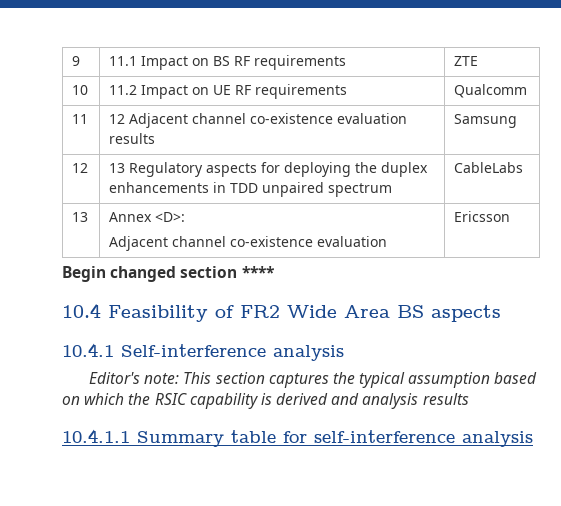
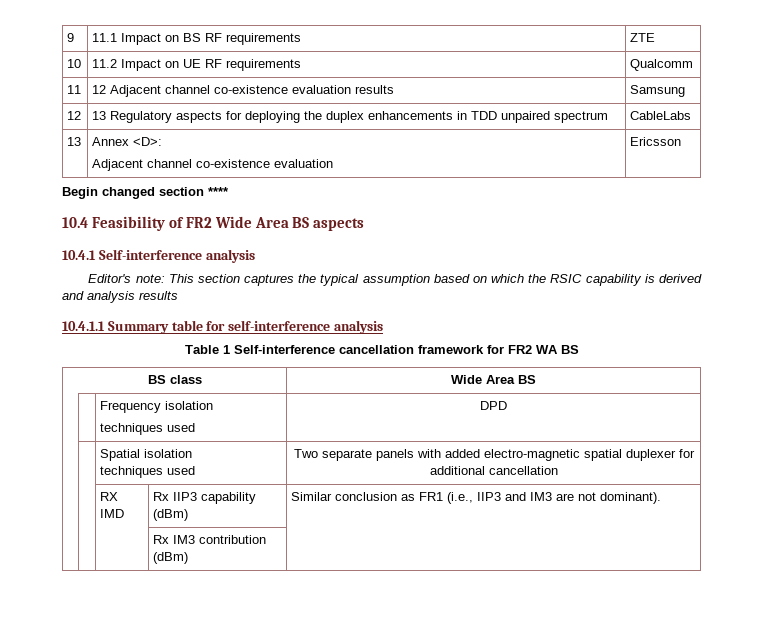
+ Table 1 Self-interference cancellation framework for FR2 WA BS
+ BS class | Wide Area BS
+ | | Frequency isolation
+ techniques used | DPD
+ | | Spatial isolation
+ techniques used | Two separate panels with added electro-magnetic spatial duplexer for additional cancellation
+ | | RX IMD | Rx IIP3 capability (dBm) | Similar conclusion as FR1 (i.e., IIP3 and IM3 are not dominant).
+ | | | Rx IM3 contribution (dBm) |

